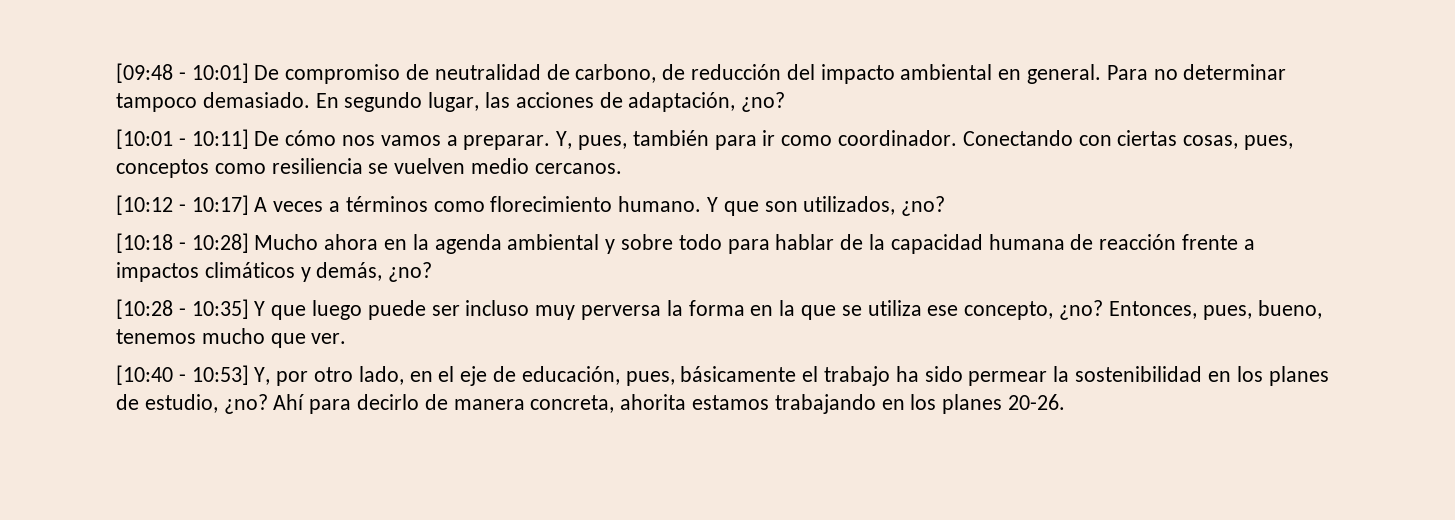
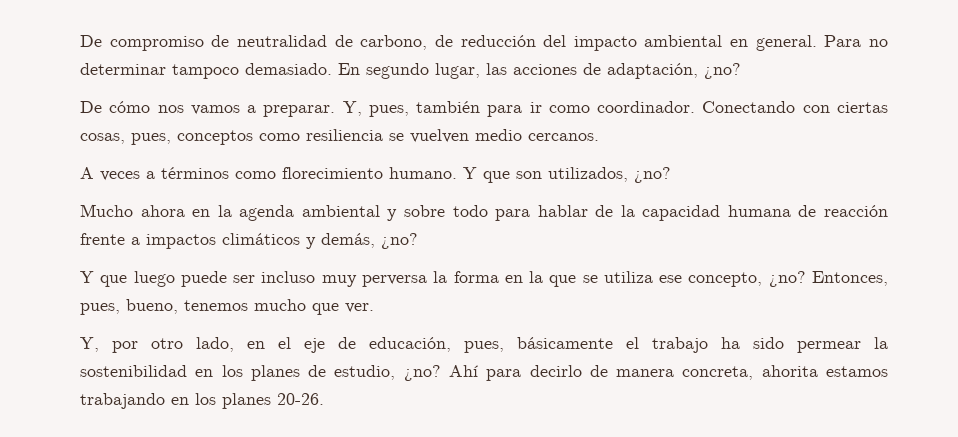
- [09:48 - 10:01] De compromiso de neutralidad de carbono, de reducción del impacto ambiental en general.
+ De compromiso de neutralidad de carbono, de reducción del impacto ambiental en general.
- [10:01 - 10:11] De cómo nos vamos a preparar.
+ De cómo nos vamos a preparar.
- [10:12 - 10:17] A veces a términos como florecimiento humano.
+ A veces a términos como florecimiento humano.
- [10:18 - 10:28] Mucho ahora en la agenda ambiental y sobre todo para hablar de la capacidad humana de reacción frente a impactos climáticos y demás, ¿no?
+ Mucho ahora en la agenda ambiental y sobre todo para hablar de la capacidad humana de reacción frente a impactos climáticos y demás, ¿no?
- [10:28 - 10:35] Y que luego puede ser incluso muy perversa la forma en la que se utiliza ese concepto, ¿no?
+ Y que luego puede ser incluso muy perversa la forma en la que se utiliza ese concepto, ¿no?
- [10:40 - 10:53] Y, por otro lado, en el eje de educación, pues, básicamente el trabajo ha sido permear la sostenibilidad en los planes de estudio, ¿no?
+ Y, por otro lado, en el eje de educación, pues, básicamente el trabajo ha sido permear la sostenibilidad en los planes de estudio, ¿no?

